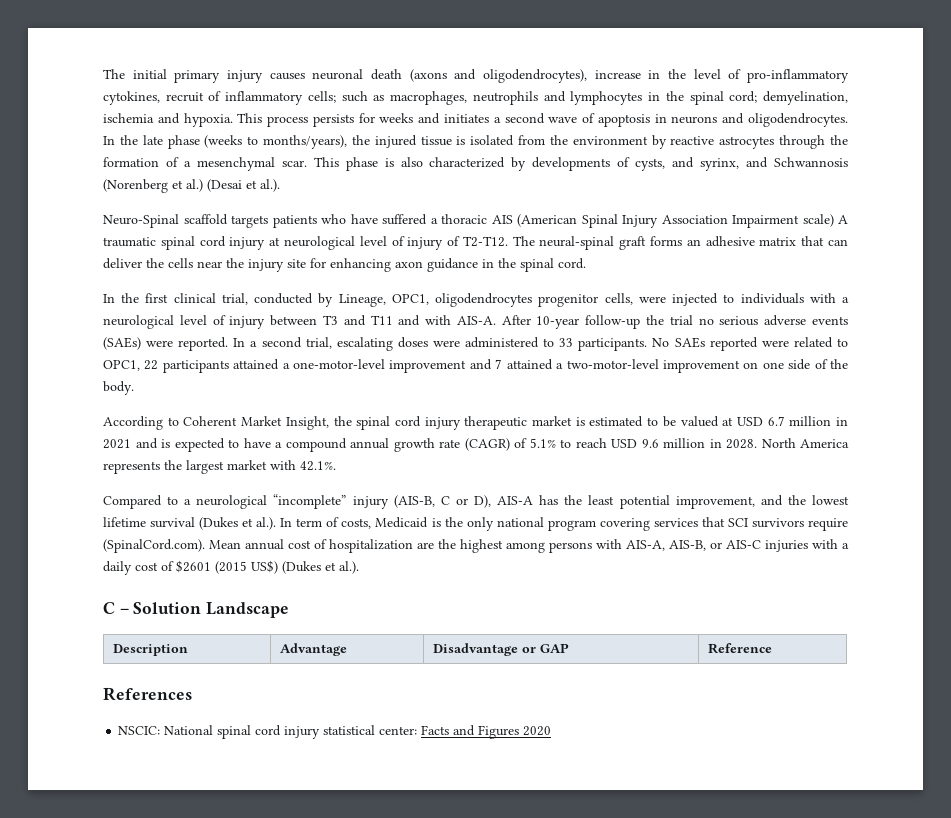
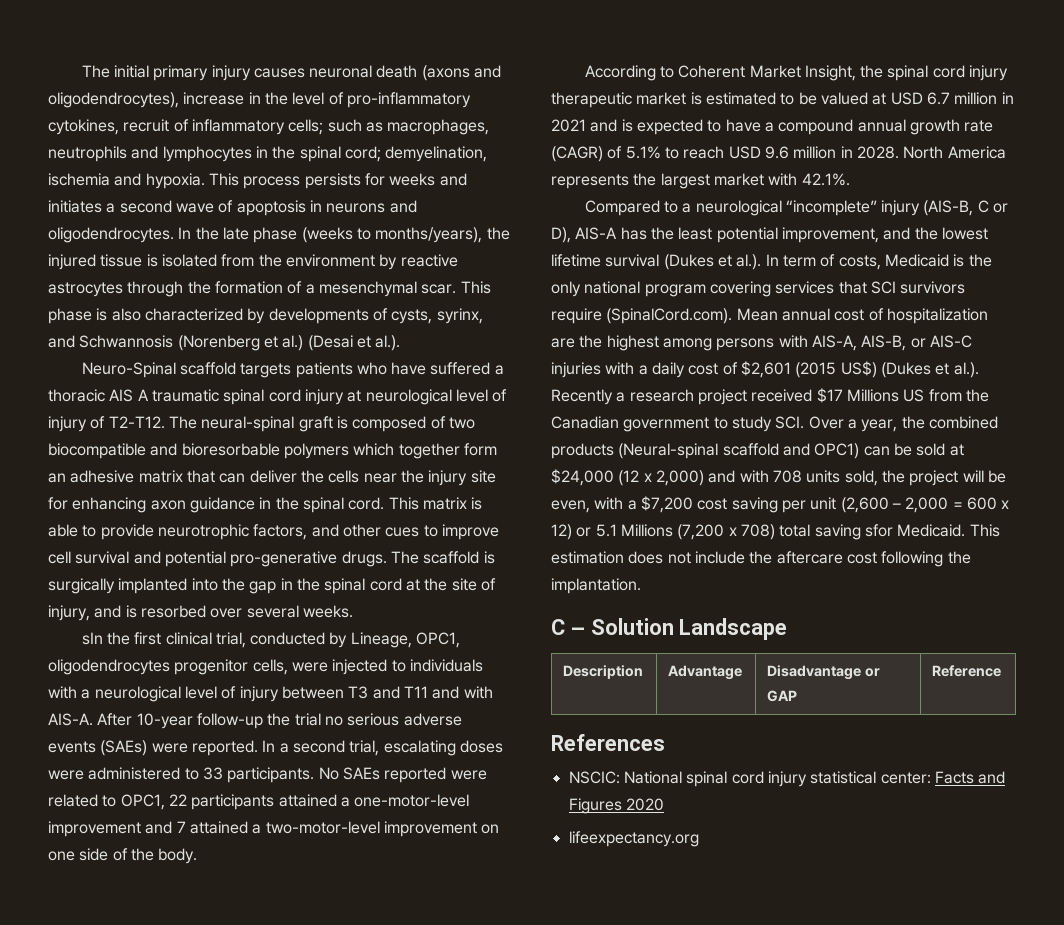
- This phase is also characterized by developments of cysts, and syrinx, and Schwannosis (Norenberg et al.) (Desai et al.).
+ This phase is also characterized by developments of cysts, syrinx, and Schwannosis (Norenberg et al.) (Desai et al.).
- Neuro-Spinal scaffold targets patients who have suffered a thoracic AIS (American Spinal Injury Association Impairment scale) A traumatic spinal cord injury at neurological level of injury of T2-T12.
+ Neuro-Spinal scaffold targets patients who have suffered a thoracic AIS A traumatic spinal cord injury at neurological level of injury of T2-T12.
- The neural-spinal graft forms an adhesive matrix that can deliver the cells near the injury site for enhancing axon guidance in the spinal cord.
- In the first clinical trial, conducted by Lineage, OPC1, oligodendrocytes progenitor cells, were injected to individuals with a neurological level of injury between T3 and T11 and with AIS-A.
+ The neural-spinal graft is composed of two biocompatible and bioresorbable polymers which together form an adhesive matrix that can deliver the cells near the injury site for enhancing axon guidance in the spinal cord. This matrix is able to provide neurotrophic factors, and other cues to improve cell survival and potential pro-generative drugs. The scaffold is surgically implanted into the gap in the spinal cord at the site of injury, and is resorbed over several weeks.
+ sIn the first clinical trial, conducted by Lineage, OPC1, oligodendrocytes progenitor cells, were injected to individuals with a neurological level of injury between T3 and T11 and with AIS-A.
- Compared to a neurological “incomplete” injury (AIS-B, C or D), AIS-A has the least potential improvement, and the lowest lifetime survival (Dukes et al.). In term of costs, Medicaid is the only national program covering services that SCI survivors require (SpinalCord.com). Mean annual cost of hospitalization are the highest among persons with AIS-A, AIS-B, or AIS-C injuries with a daily cost of $2601 (2015 US$) (Dukes et al.).
+ Compared to a neurological “incomplete” injury (AIS-B, C or D), AIS-A has the least potential improvement, and the lowest lifetime survival (Dukes et al.). In term of costs, Medicaid is the only national program covering services that SCI survivors require (SpinalCord.com). Mean annual cost of hospitalization are the highest among persons with AIS-A, AIS-B, or AIS-C injuries with a daily cost of $2,601 (2015 US$) (Dukes et al.). Recently a research project received $17 Millions US from the Canadian government to study SCI. Over a year, the combined products (Neural-spinal scaffold and OPC1) can be sold at $24,000 (12 x 2,000) and with 708 units sold, the project will be even, with a $7,200 cost saving per unit (2,600 – 2,000 = 600 x 12) or 5.1 Millions (7,200 x 708) total saving sfor Medicaid. This estimation does not include the aftercare cost following the implantation.
+ lifeexpectancy.org

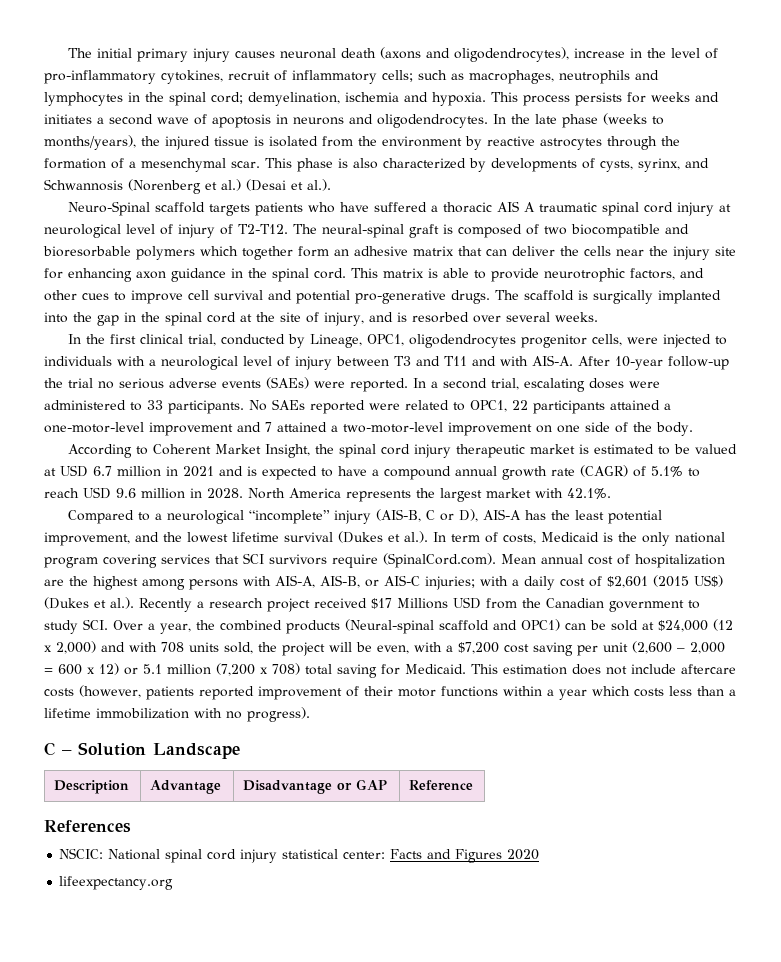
- sIn the first clinical trial, conducted by Lineage, OPC1, oligodendrocytes progenitor cells, were injected to individuals with a neurological level of injury between T3 and T11 and with AIS-A.
+ In the first clinical trial, conducted by Lineage, OPC1, oligodendrocytes progenitor cells, were injected to individuals with a neurological level of injury between T3 and T11 and with AIS-A.
- Compared to a neurological “incomplete” injury (AIS-B, C or D), AIS-A has the least potential improvement, and the lowest lifetime survival (Dukes et al.). In term of costs, Medicaid is the only national program covering services that SCI survivors require (SpinalCord.com). Mean annual cost of hospitalization are the highest among persons with AIS-A, AIS-B, or AIS-C injuries with a daily cost of $2,601 (2015 US$) (Dukes et al.). Recently a research project received $17 Millions US from the Canadian government to study SCI. Over a year, the combined products (Neural-spinal scaffold and OPC1) can be sold at $24,000 (12 x 2,000) and with 708 units sold, the project will be even, with a $7,200 cost saving per unit (2,600 – 2,000 = 600 x 12) or 5.1 Millions (7,200 x 708) total saving sfor Medicaid.
+ Compared to a neurological “incomplete” injury (AIS-B, C or D), AIS-A has the least potential improvement, and the lowest lifetime survival (Dukes et al.). In term of costs, Medicaid is the only national program covering services that SCI survivors require (SpinalCord.com). Mean annual cost of hospitalization are the highest among persons with AIS-A, AIS-B, or AIS-C injuries; with a daily cost of $2,601 (2015 US$) (Dukes et al.). Recently a research project received $17 Millions USD from the Canadian government to study SCI. Over a year, the combined products (Neural-spinal scaffold and OPC1) can be sold at $24,000 (12 x 2,000) and with 708 units sold, the project will be even, with a $7,200 cost saving per unit (2,600 – 2,000 = 600 x 12) or 5.1 million (7,200 x 708) total saving for Medicaid.
- This estimation does not include the aftercare cost following the implantation.
+ This estimation does not include aftercare costs (however, patients reported improvement of their motor functions within a year which costs less than a lifetime immobilization with no progress).

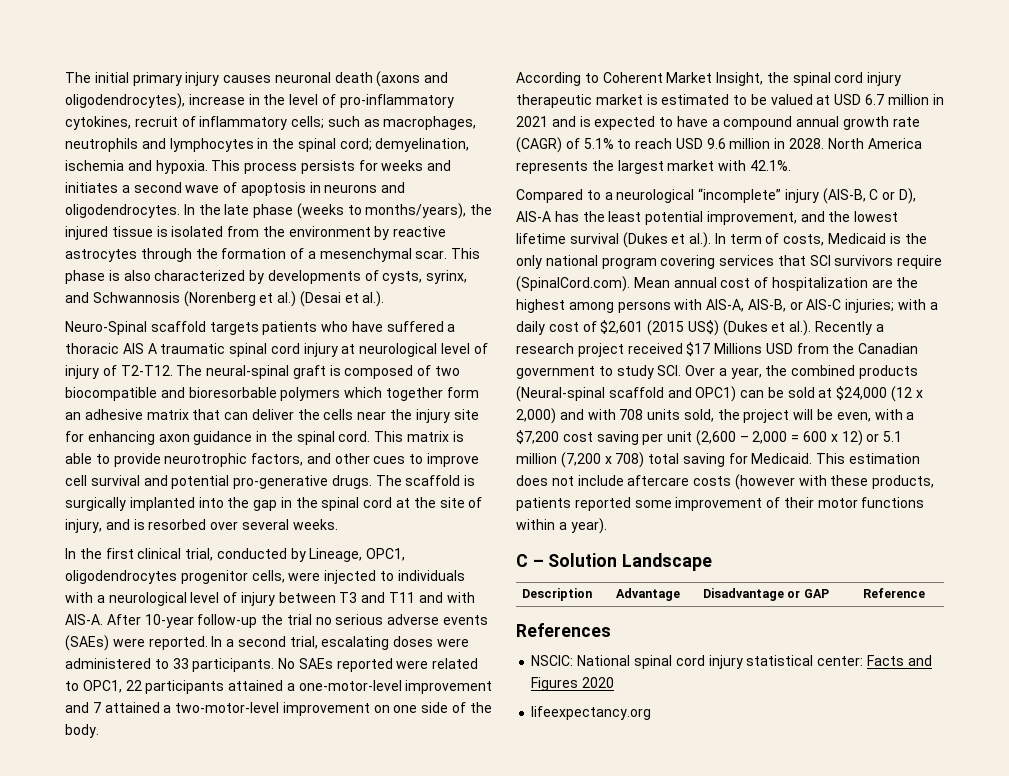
- This estimation does not include aftercare costs (however, patients reported improvement of their motor functions within a year which costs less than a lifetime immobilization with no progress).
+ This estimation does not include aftercare costs (however with these products, patients reported some improvement of their motor functions within a year).

